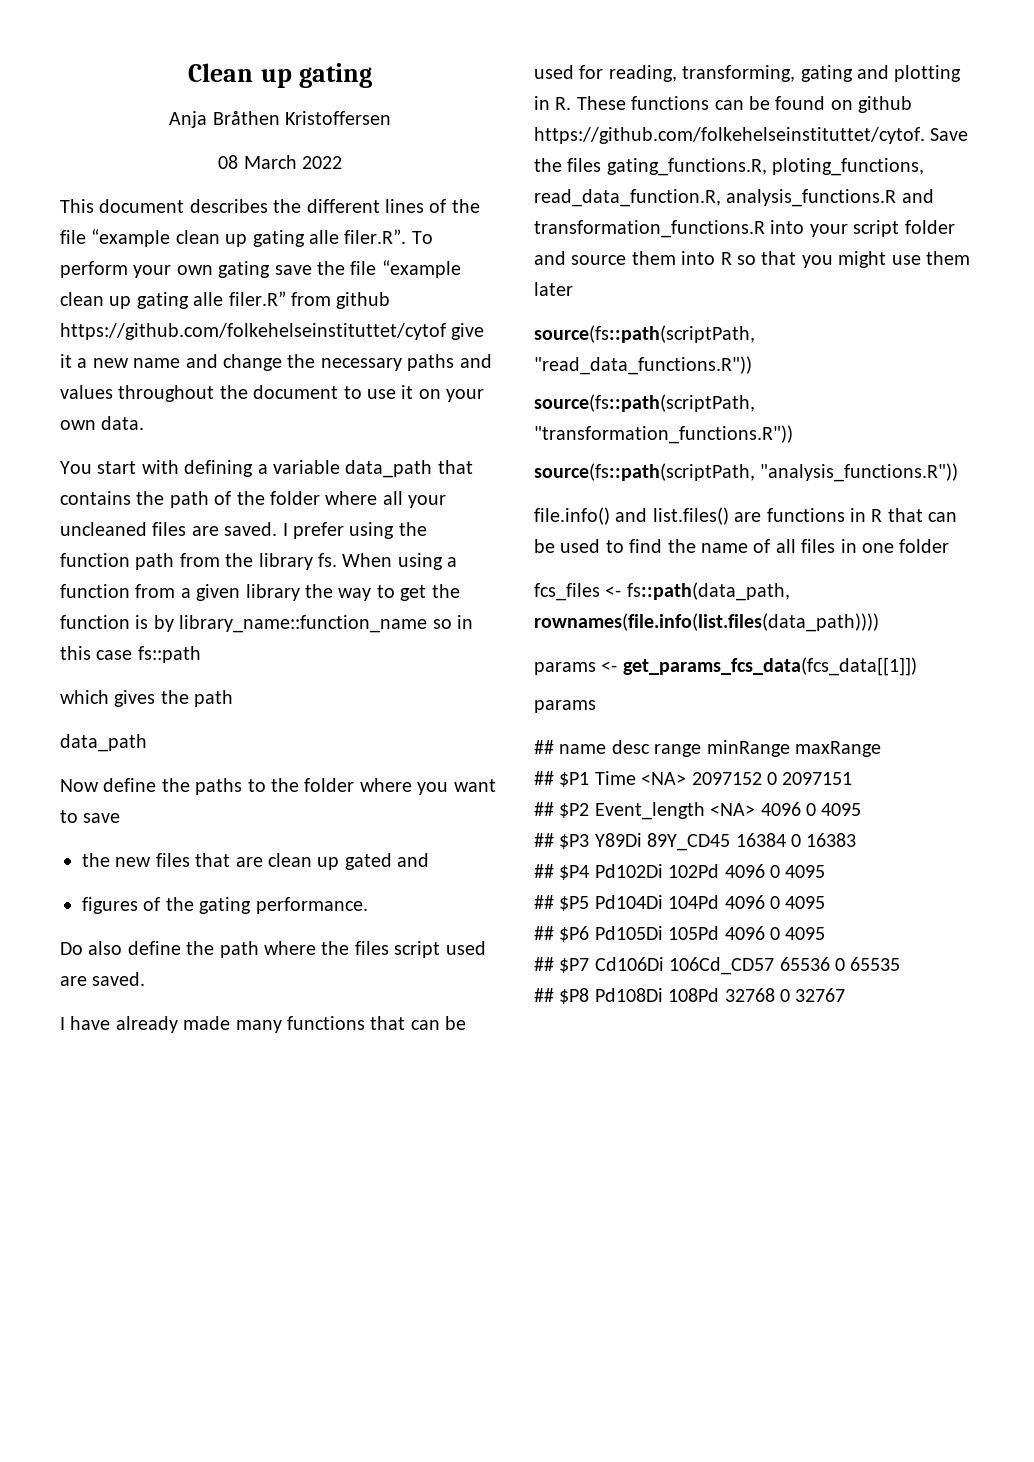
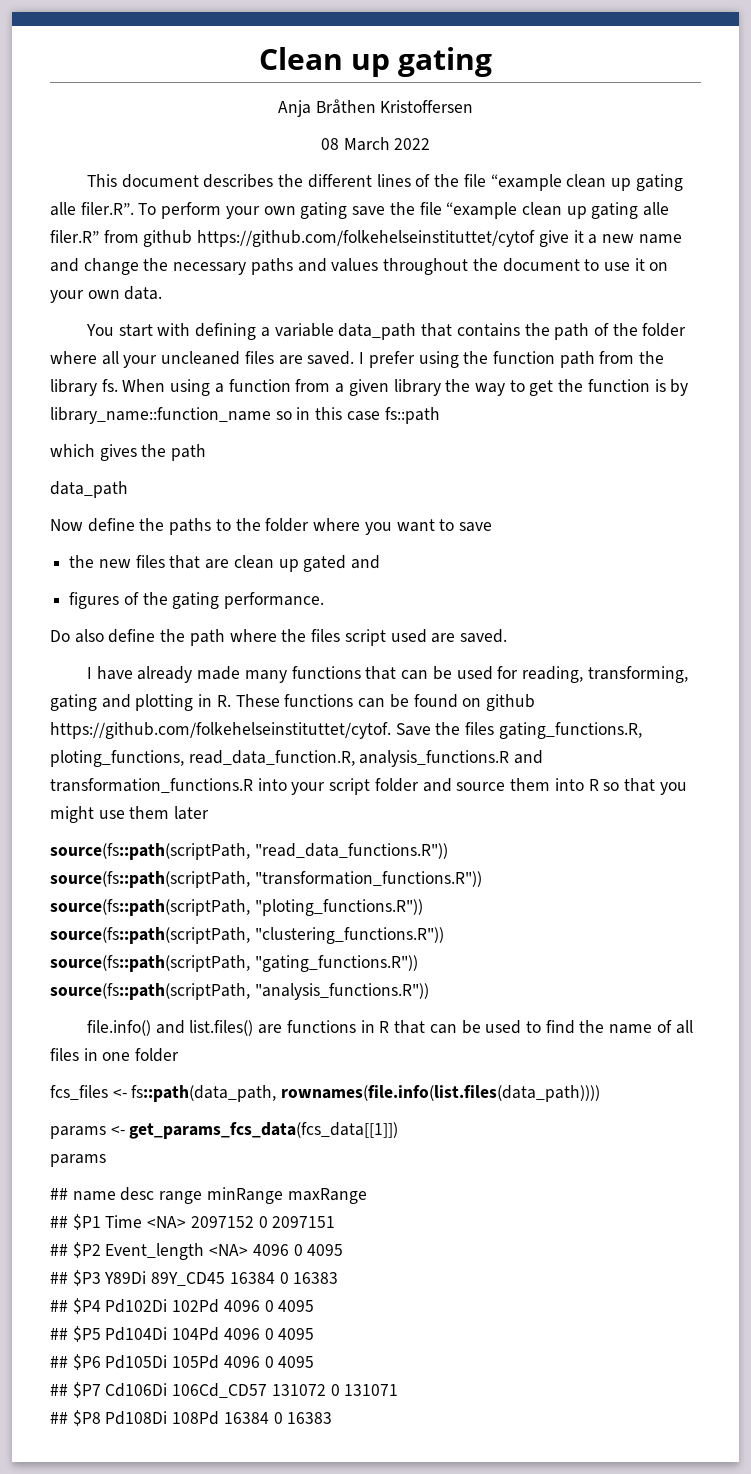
+ source(fs::path(scriptPath, "ploting_functions.R"))
+ source(fs::path(scriptPath, "clustering_functions.R"))
+ source(fs::path(scriptPath, "gating_functions.R"))
- ## $P7 Cd106Di 106Cd_CD57 65536 0 65535
+ ## $P7 Cd106Di 106Cd_CD57 131072 0 131071
- ## $P8 Pd108Di 108Pd 32768 0 32767
+ ## $P8 Pd108Di 108Pd 16384 0 16383

